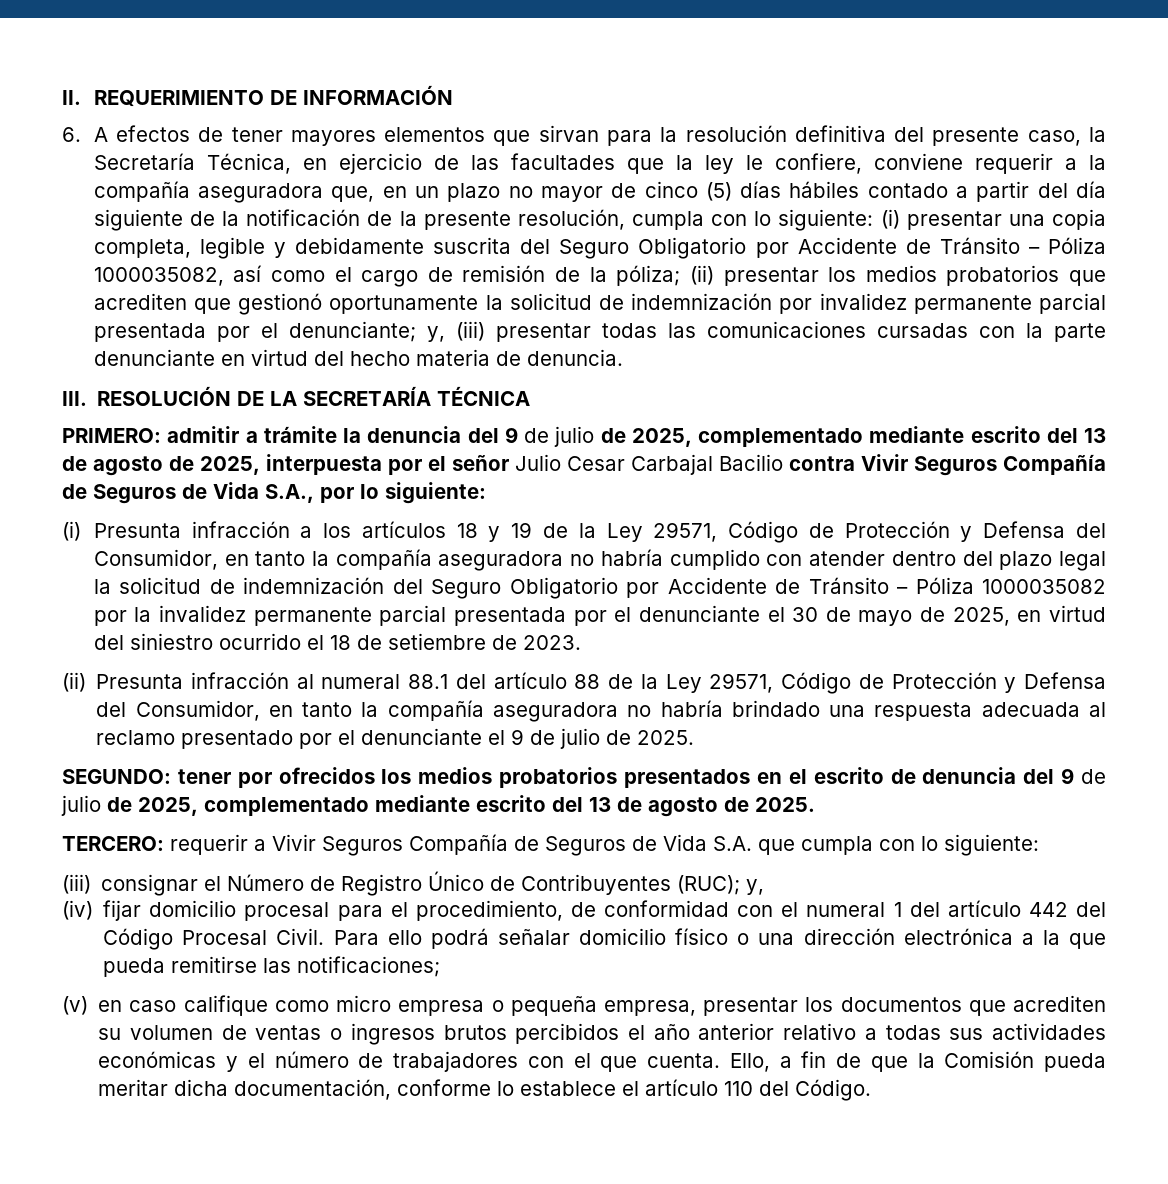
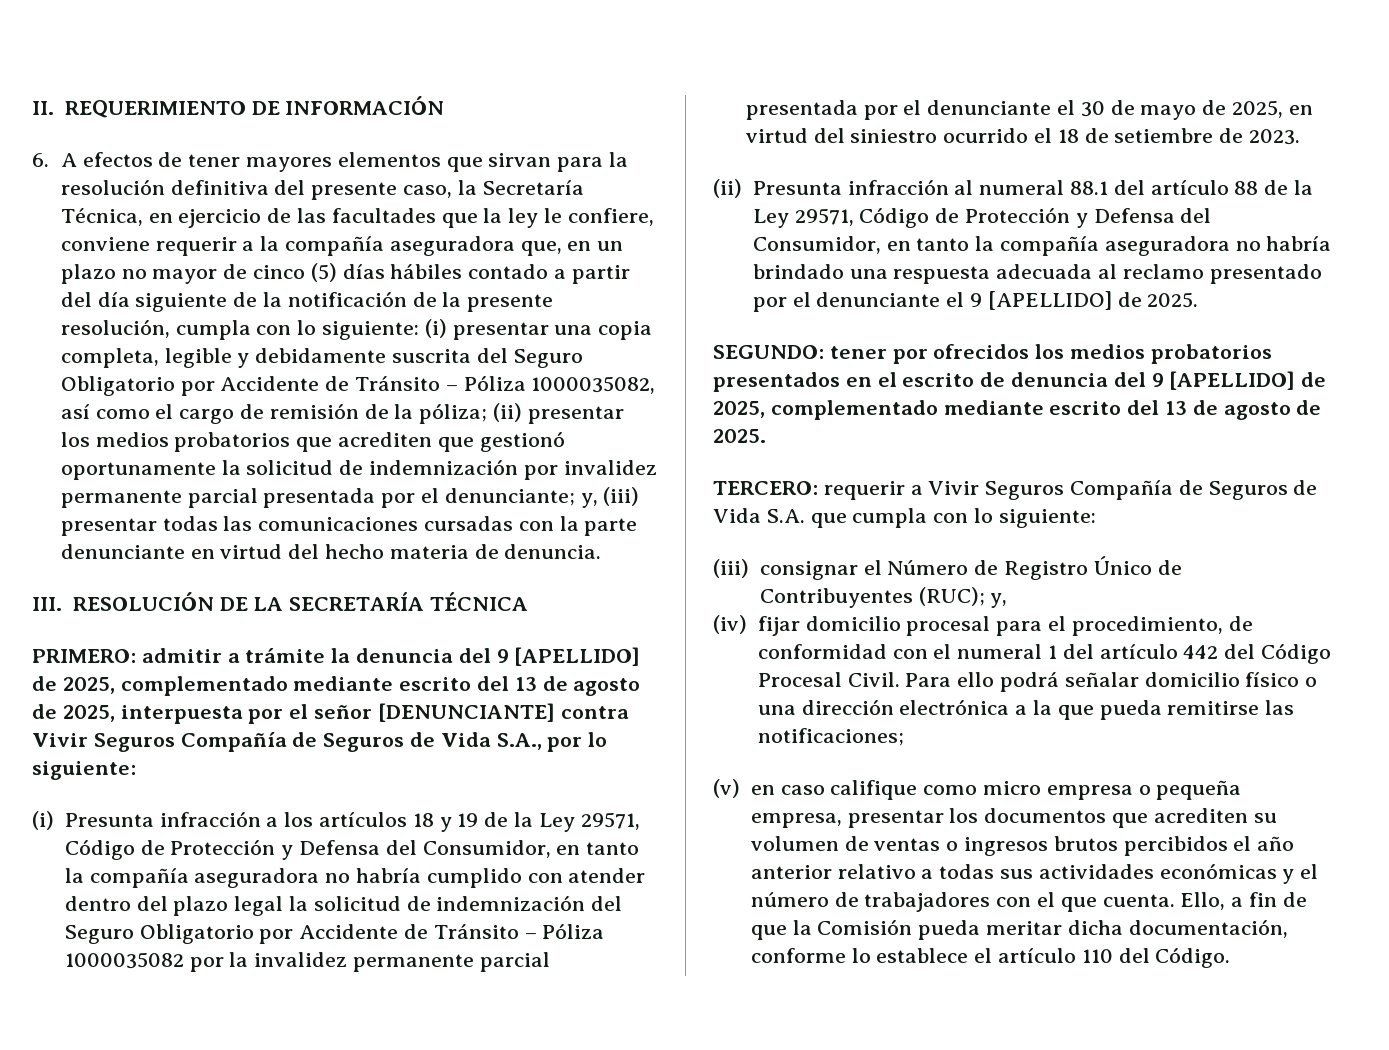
- PRIMERO: admitir a trámite la denuncia del 9 de julio de 2025, complementado mediante escrito del 13 de agosto de 2025, interpuesta por el señor Julio Cesar Carbajal Bacilio contra Vivir Seguros Compañía de Seguros de Vida S.A., por lo siguiente:
+ PRIMERO: admitir a trámite la denuncia del 9 [APELLIDO] de 2025, complementado mediante escrito del 13 de agosto de 2025, interpuesta por el señor [DENUNCIANTE] contra Vivir Seguros Compañía de Seguros de Vida S.A., por lo siguiente:
- (ii) Presunta infracción al numeral 88.1 del artículo 88 de la Ley 29571, Código de Protección y Defensa del Consumidor, en tanto la compañía aseguradora no habría brindado una respuesta adecuada al reclamo presentado por el denunciante el 9 de julio de 2025.
+ (ii) Presunta infracción al numeral 88.1 del artículo 88 de la Ley 29571, Código de Protección y Defensa del Consumidor, en tanto la compañía aseguradora no habría brindado una respuesta adecuada al reclamo presentado por el denunciante el 9 [APELLIDO] de 2025.
- SEGUNDO: tener por ofrecidos los medios probatorios presentados en el escrito de denuncia del 9 de julio de 2025, complementado mediante escrito del 13 de agosto de 2025.
+ SEGUNDO: tener por ofrecidos los medios probatorios presentados en el escrito de denuncia del 9 [APELLIDO] de 2025, complementado mediante escrito del 13 de agosto de 2025.

